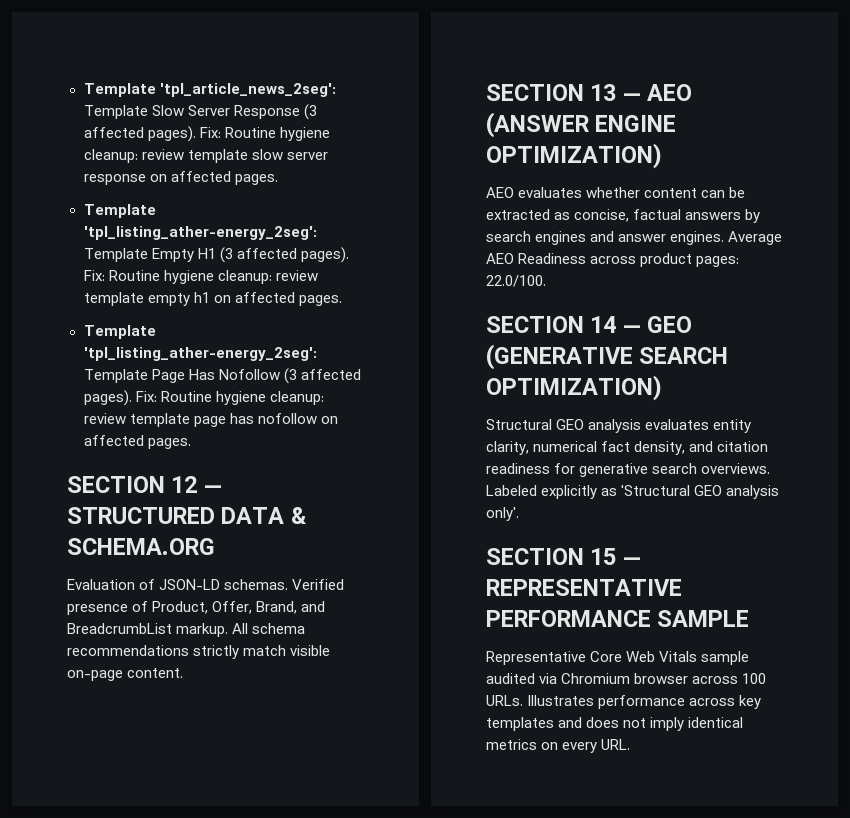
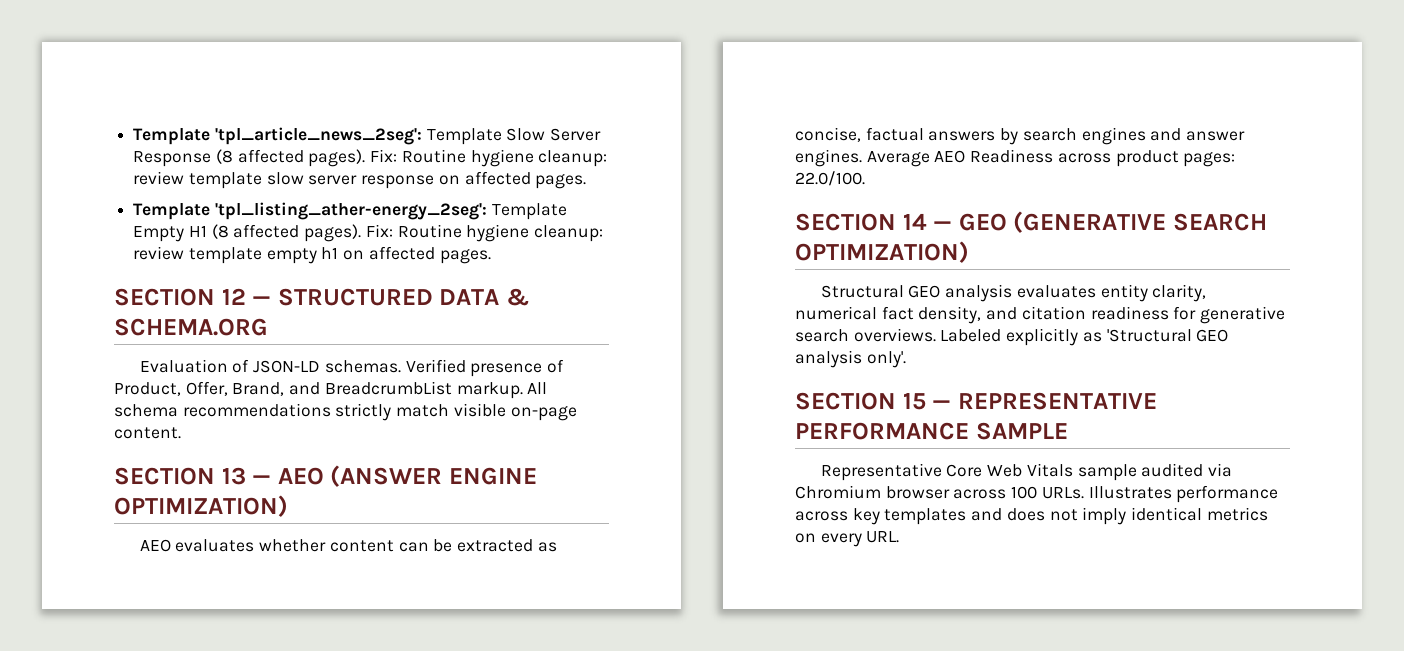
- Template 'tpl_article_news_2seg': Template Slow Server Response (3 affected pages).
+ Template 'tpl_article_news_2seg': Template Slow Server Response (8 affected pages).
- Template 'tpl_listing_ather-energy_2seg': Template Empty H1 (3 affected pages).
+ Template 'tpl_listing_ather-energy_2seg': Template Empty H1 (8 affected pages).
- Template 'tpl_listing_ather-energy_2seg': Template Page Has Nofollow (3 affected pages). Fix: Routine hygiene cleanup: review template page has nofollow on affected pages.

